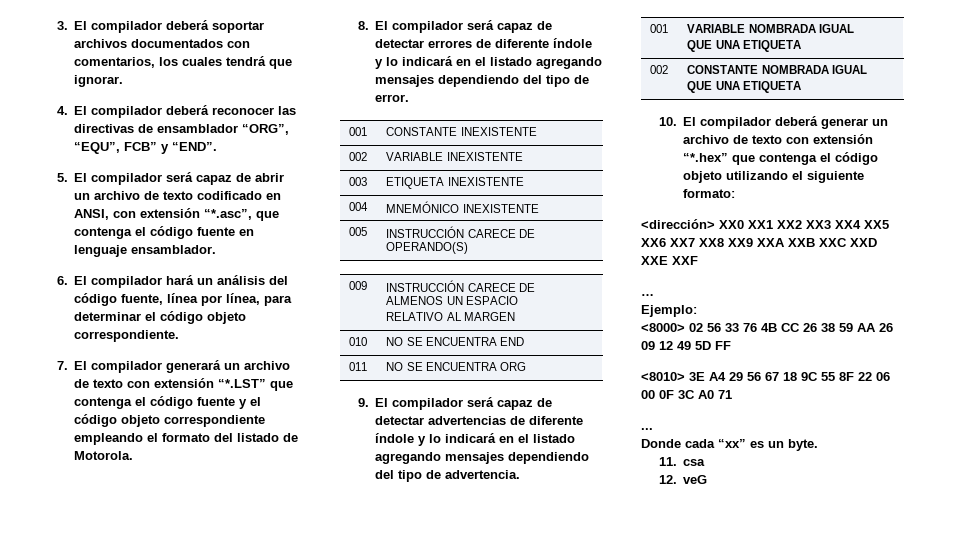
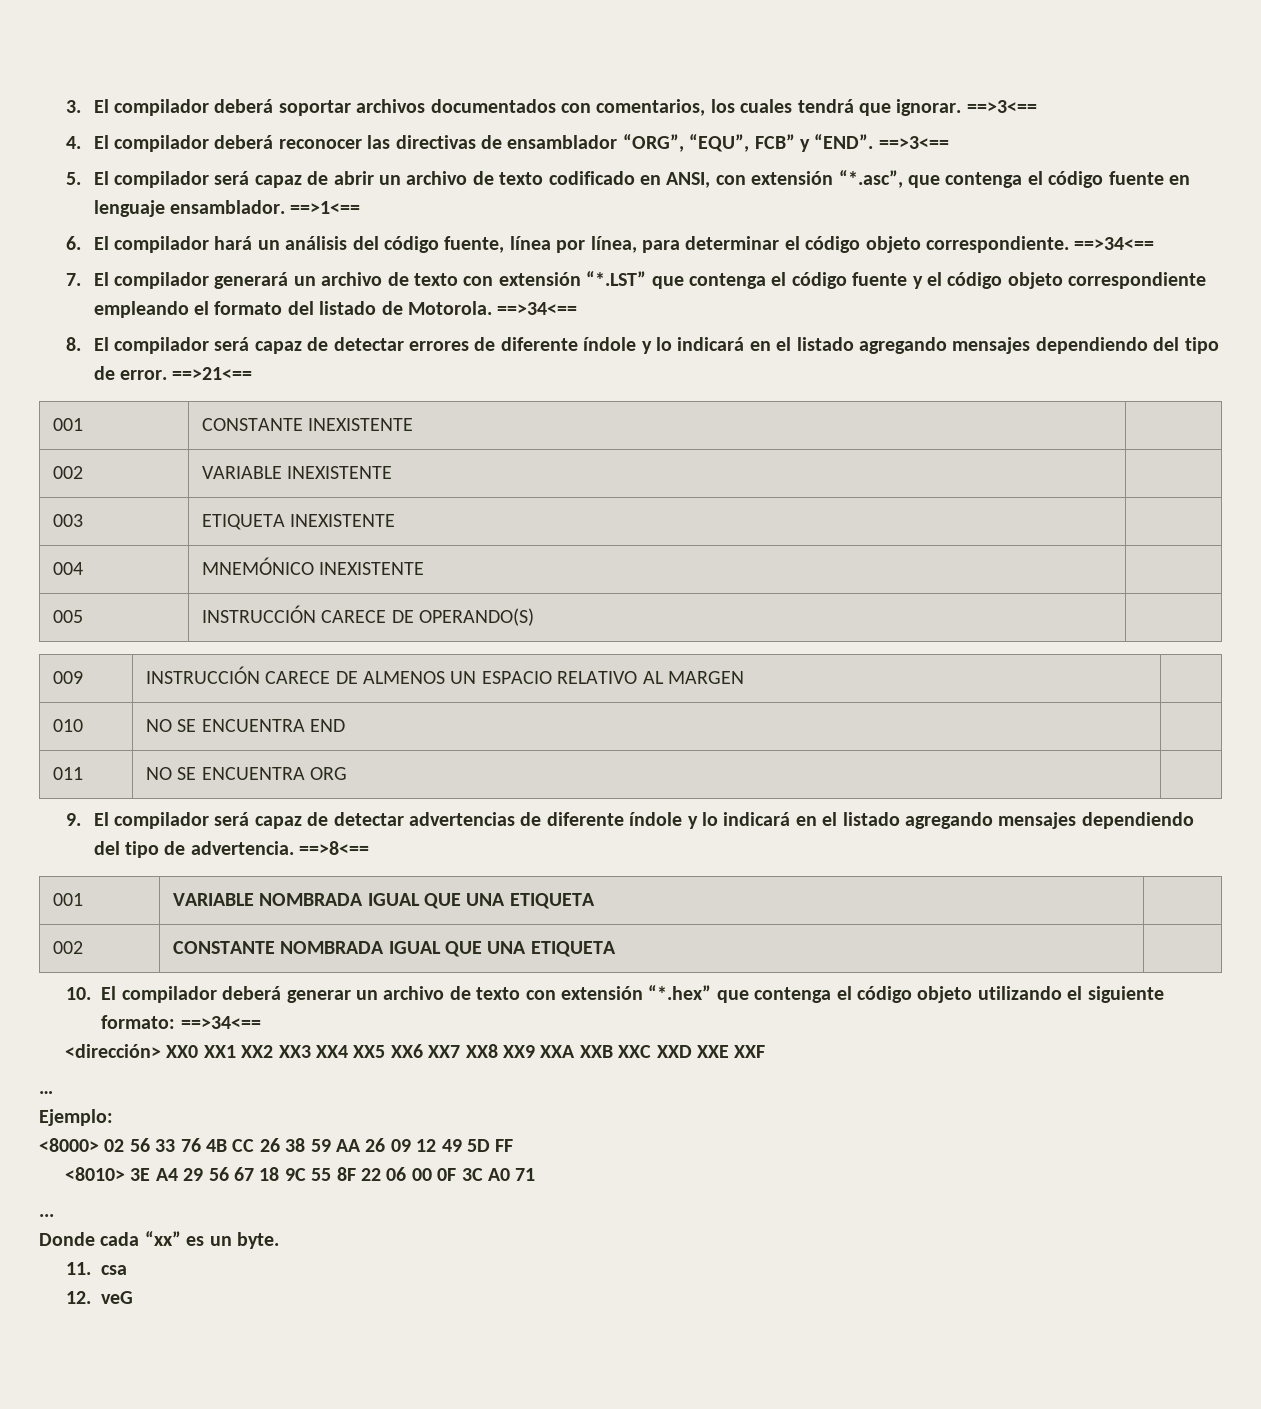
- 3. El compilador deberá soportar archivos documentados con comentarios, los cuales tendrá que ignorar.
+ 3. El compilador deberá soportar archivos documentados con comentarios, los cuales tendrá que ignorar. ==>3<==
- 4. El compilador deberá reconocer las directivas de ensamblador “ORG”, “EQU”, FCB” y “END”.
+ 4. El compilador deberá reconocer las directivas de ensamblador “ORG”, “EQU”, FCB” y “END”. ==>3<==
+ ==>1<==
- 6. El compilador hará un análisis del código fuente, línea por línea, para determinar el código objeto correspondiente.
+ 6. El compilador hará un análisis del código fuente, línea por línea, para determinar el código objeto correspondiente. ==>34<==
- 7. El compilador generará un archivo de texto con extensión “*.LST” que contenga el código fuente y el código objeto correspondiente empleando el formato del listado de Motorola.
+ 7. El compilador generará un archivo de texto con extensión “*.LST” que contenga el código fuente y el código objeto correspondiente empleando el formato del listado de Motorola. ==>34<==
+ ==>21<==
+ ==>8<==
- 10. El compilador deberá generar un archivo de texto con extensión “*.hex” que contenga el código objeto utilizando el siguiente formato:
+ 10. El compilador deberá generar un archivo de texto con extensión “*.hex” que contenga el código objeto utilizando el siguiente formato: ==>34<==

